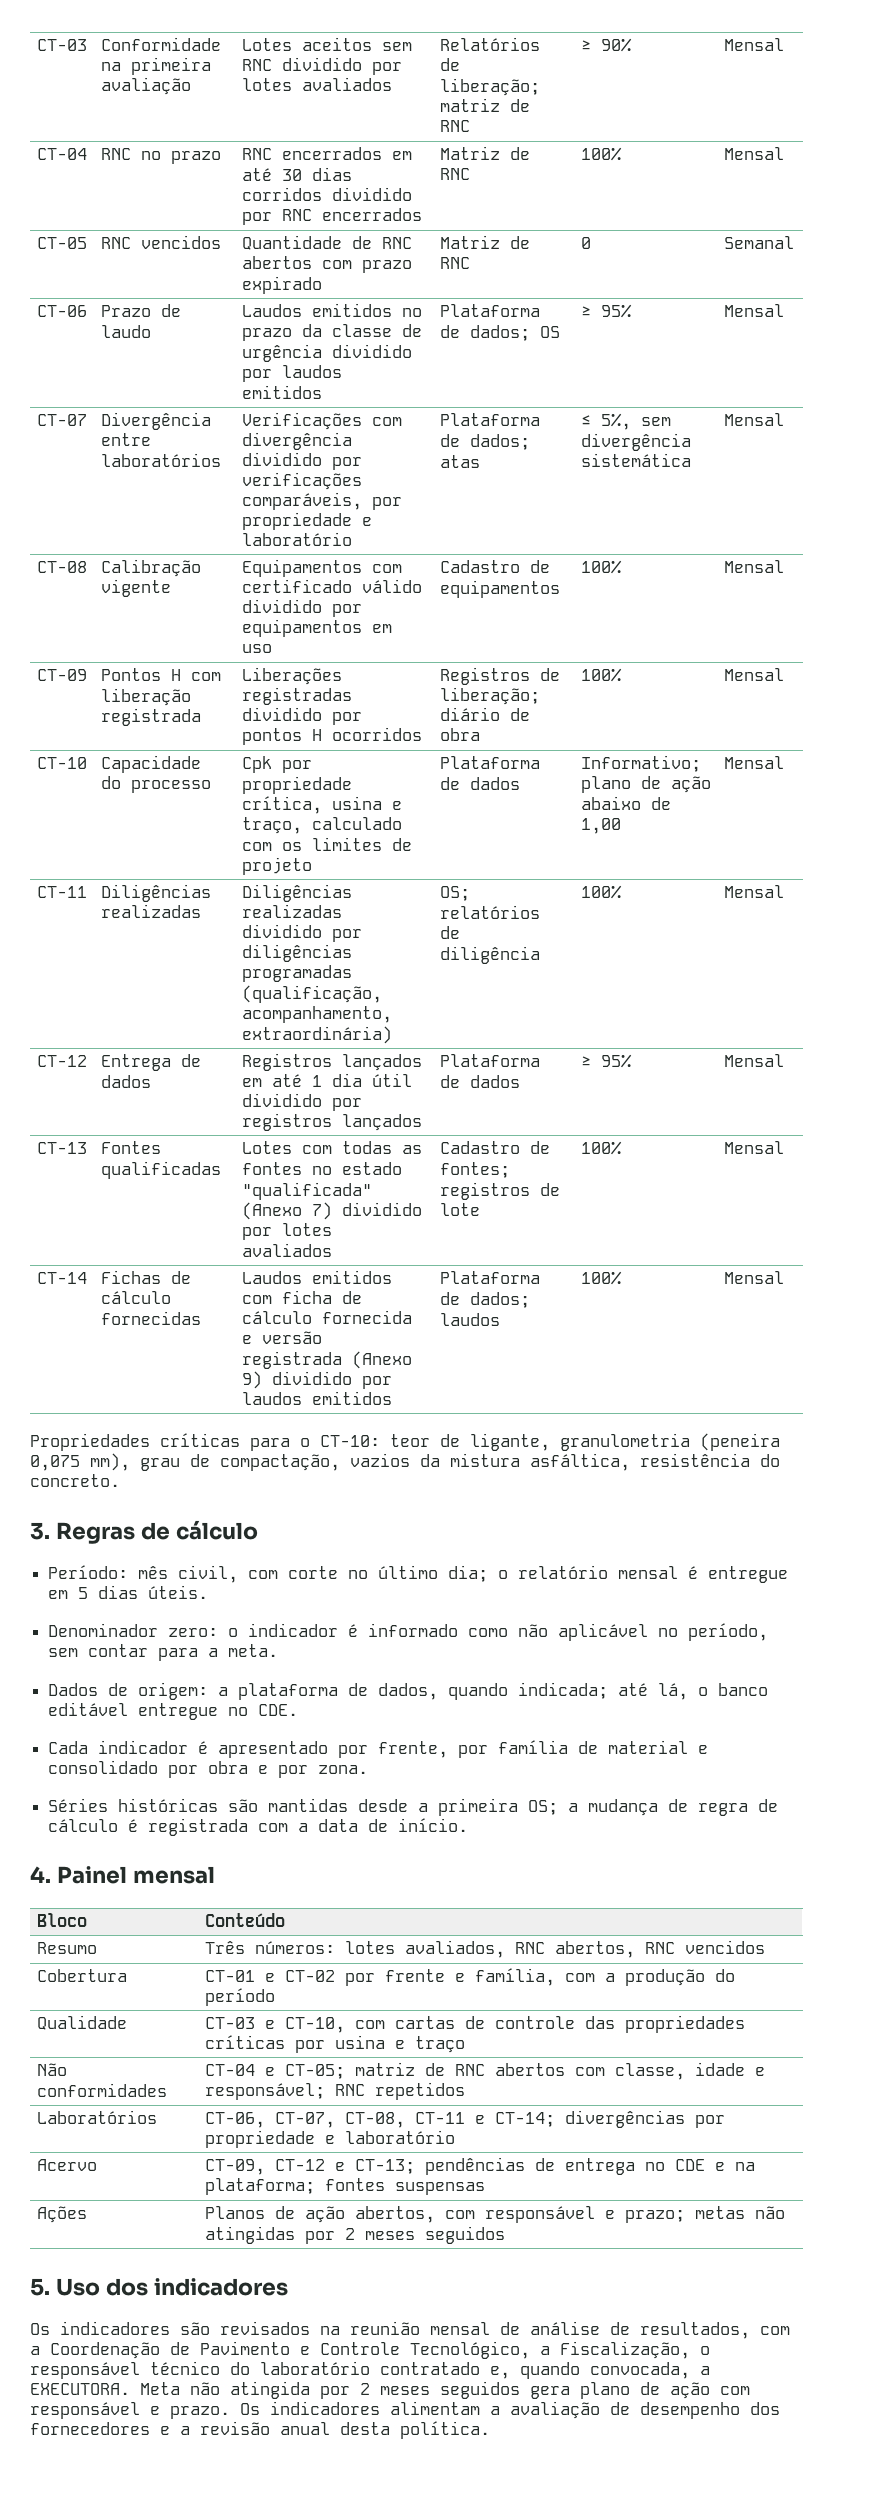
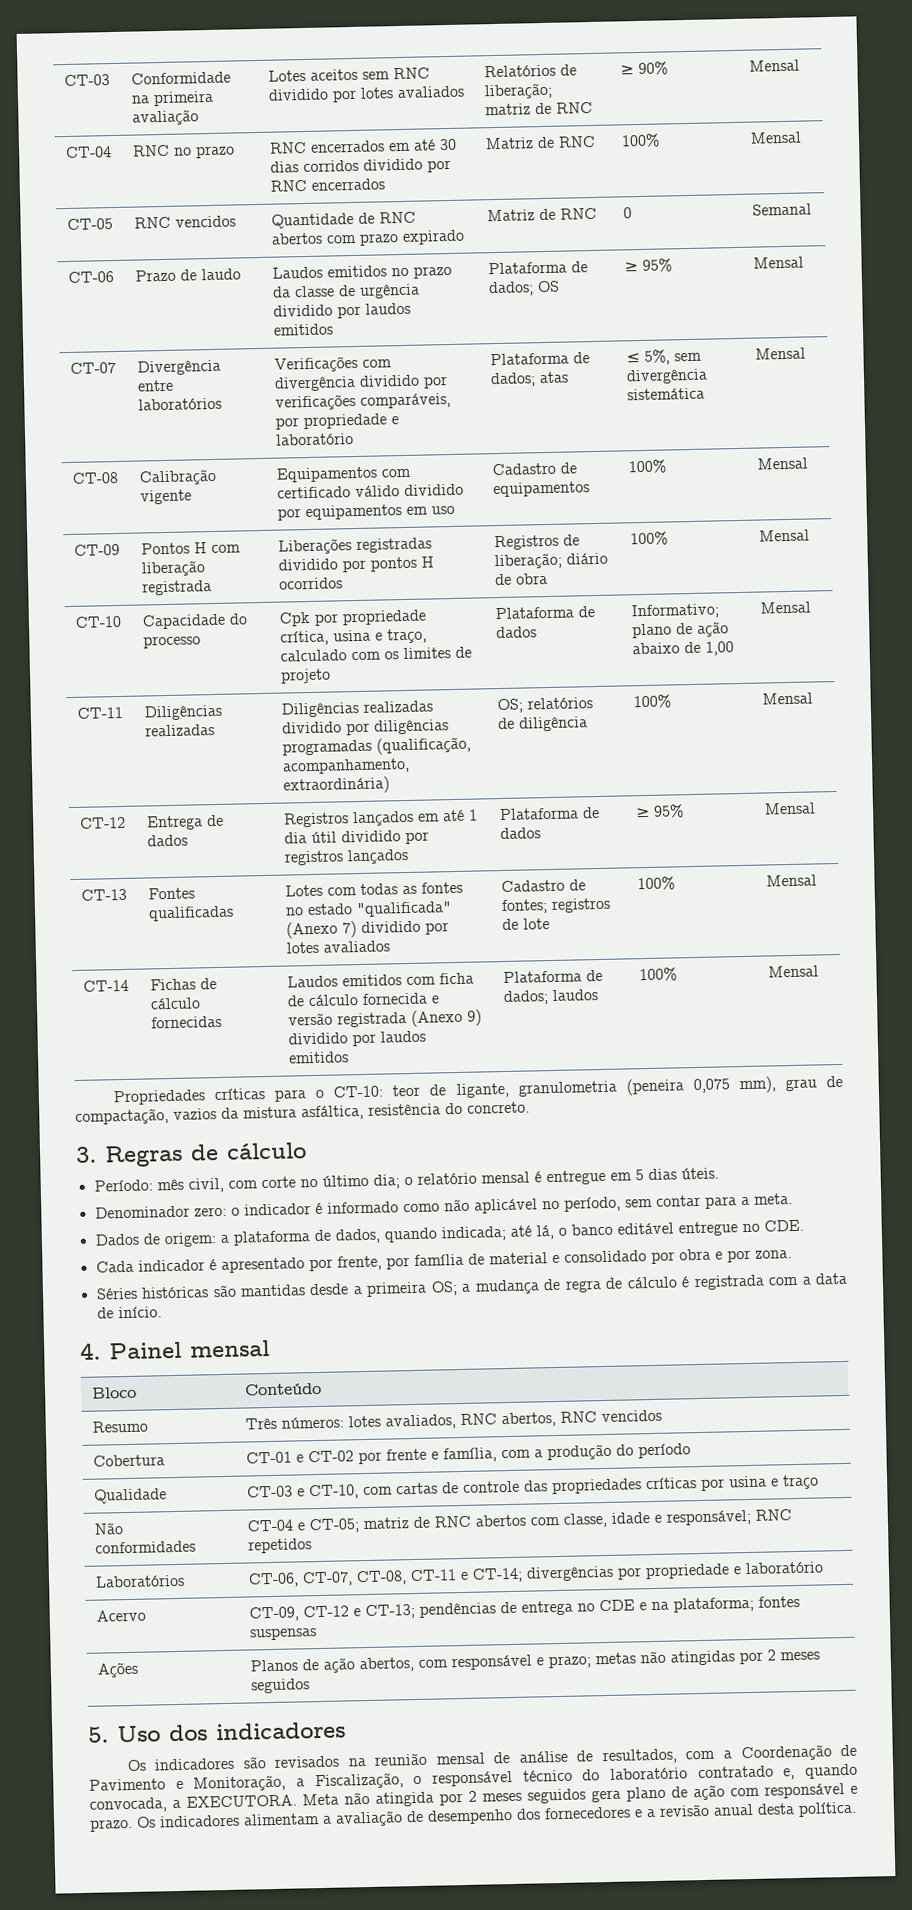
- Os indicadores são revisados na reunião mensal de análise de resultados, com a Coordenação de Pavimento e Controle Tecnológico, a Fiscalização, o responsável técnico do laboratório contratado e, quando convocada, a EXECUTORA.
+ Os indicadores são revisados na reunião mensal de análise de resultados, com a Coordenação de Pavimento e Monitoração, a Fiscalização, o responsável técnico do laboratório contratado e, quando convocada, a EXECUTORA.

